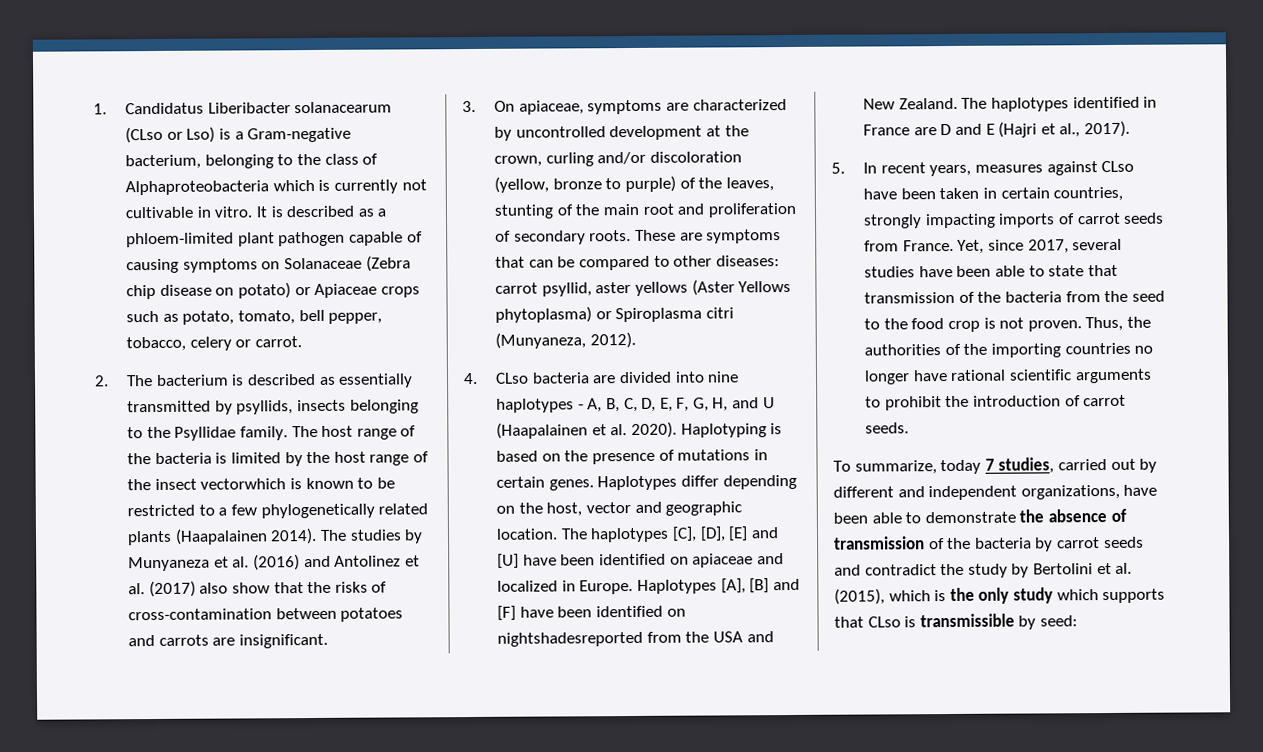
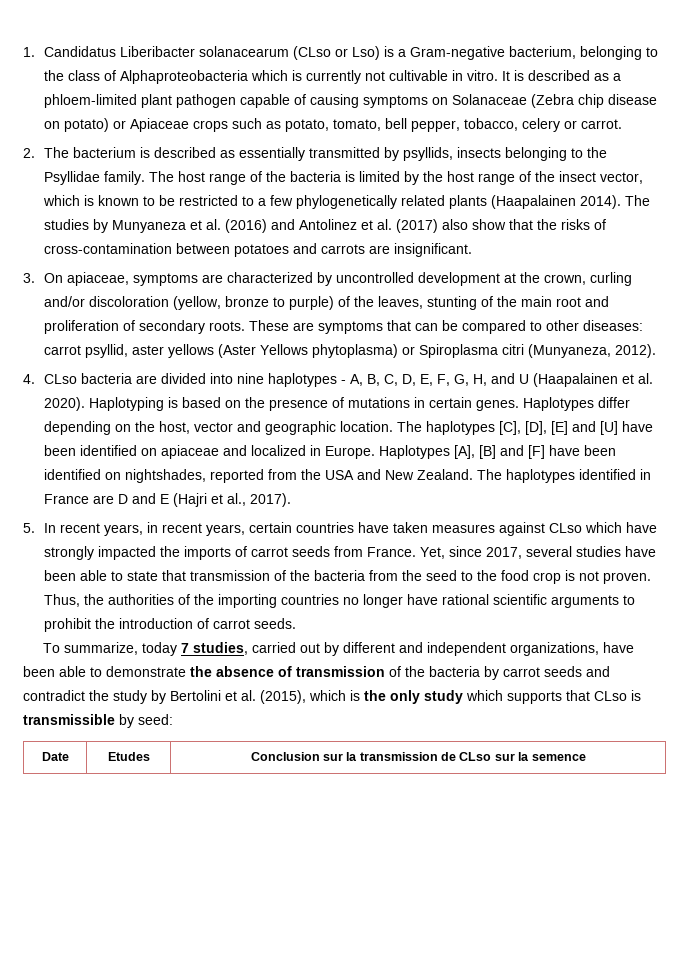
- The host range of the bacteria is limited by the host range of the insect vectorwhich is known to be restricted to a few phylogenetically related plants (Haapalainen 2014).
+ The host range of the bacteria is limited by the host range of the insect vector, which is known to be restricted to a few phylogenetically related plants (Haapalainen 2014).
- Haplotypes [A], [B] and [F] have been identified on nightshadesreported from the USA and New Zealand.
+ Haplotypes [A], [B] and [F] have been identified on nightshades, reported from the USA and New Zealand.
- 5. In recent years, measures against CLso have been taken in certain countries, strongly impacting imports of carrot seeds from France.
+ 5. In recent years, in recent years, certain countries have taken measures against CLso which have strongly impacted the imports of carrot seeds from France.
+ Date | Etudes | Conclusion sur la transmission de CLso sur la semence

